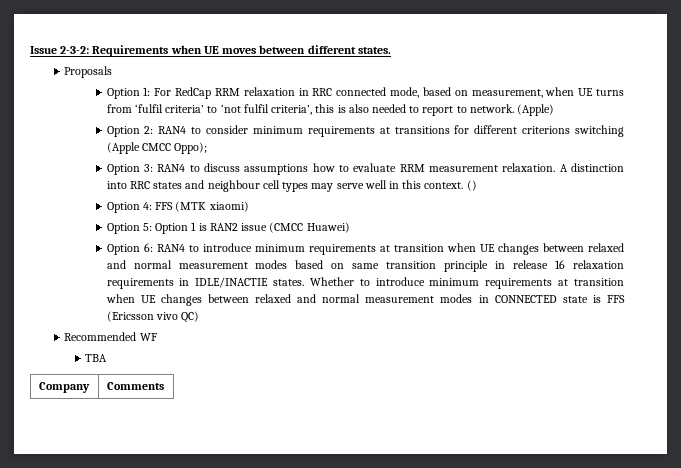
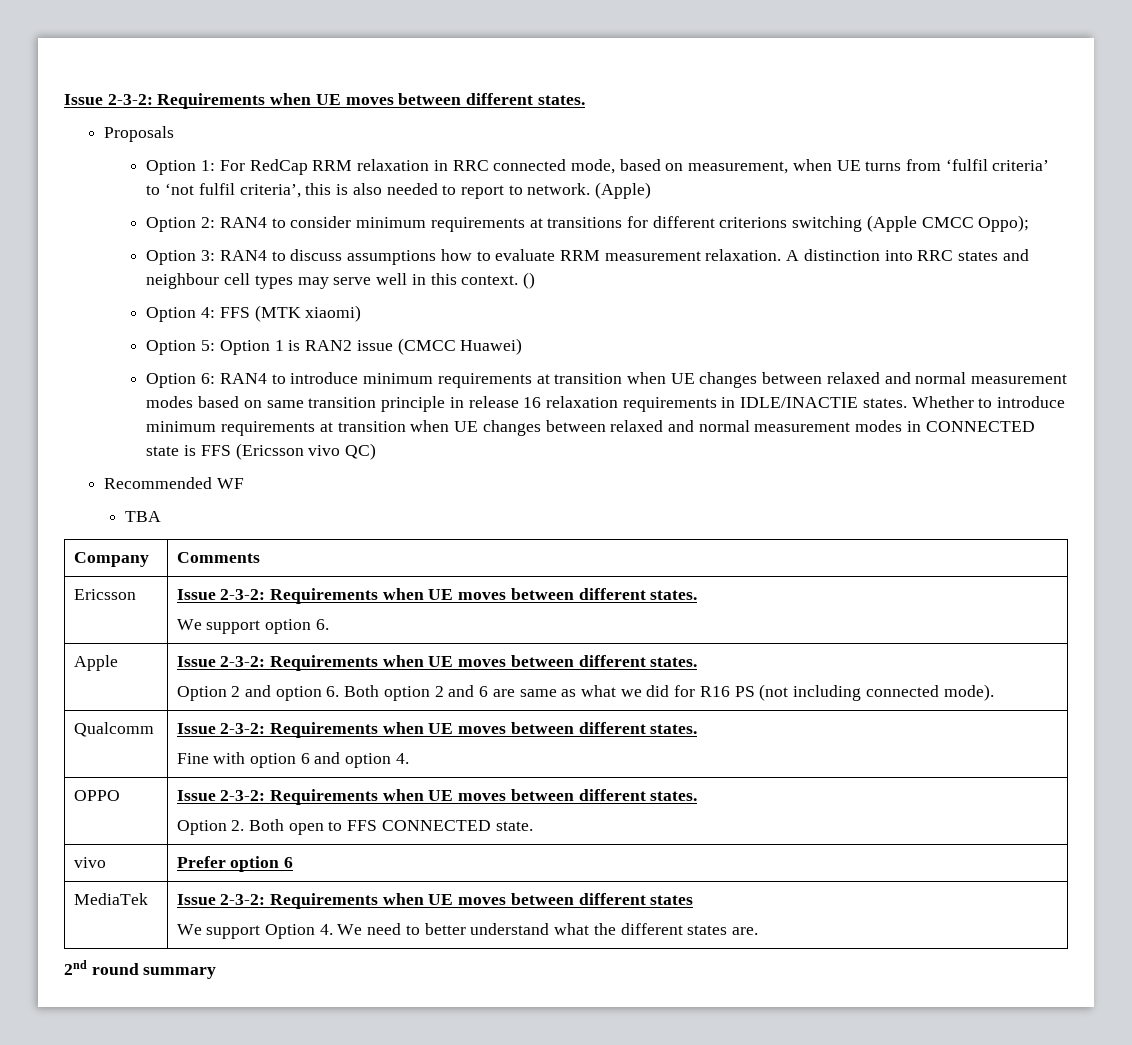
+ Ericsson | Issue 2-3-2: Requirements when UE moves between different states.
+ We support option 6.
+ Apple | Issue 2-3-2: Requirements when UE moves between different states.
+ Option 2 and option 6. Both option 2 and 6 are same as what we did for R16 PS (not including connected mode).
+ Qualcomm | Issue 2-3-2: Requirements when UE moves between different states.
+ Fine with option 6 and option 4.
+ OPPO | Issue 2-3-2: Requirements when UE moves between different states.
+ Option 2. Both open to FFS CONNECTED state.
+ vivo | Prefer option 6
+ MediaTek | Issue 2-3-2: Requirements when UE moves between different states
+ We support Option 4. We need to better understand what the different states are.
+ 2nd round summary

